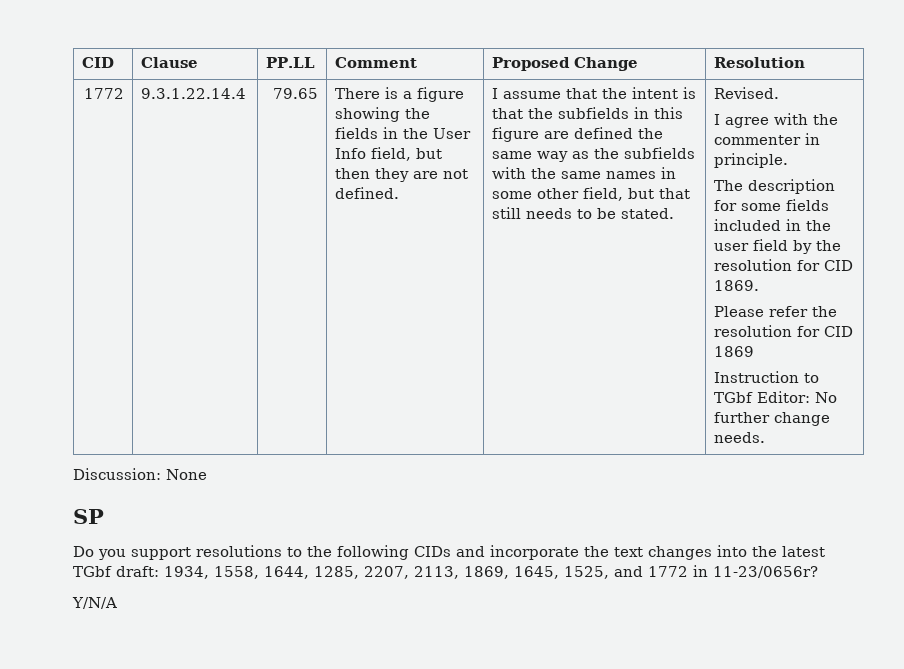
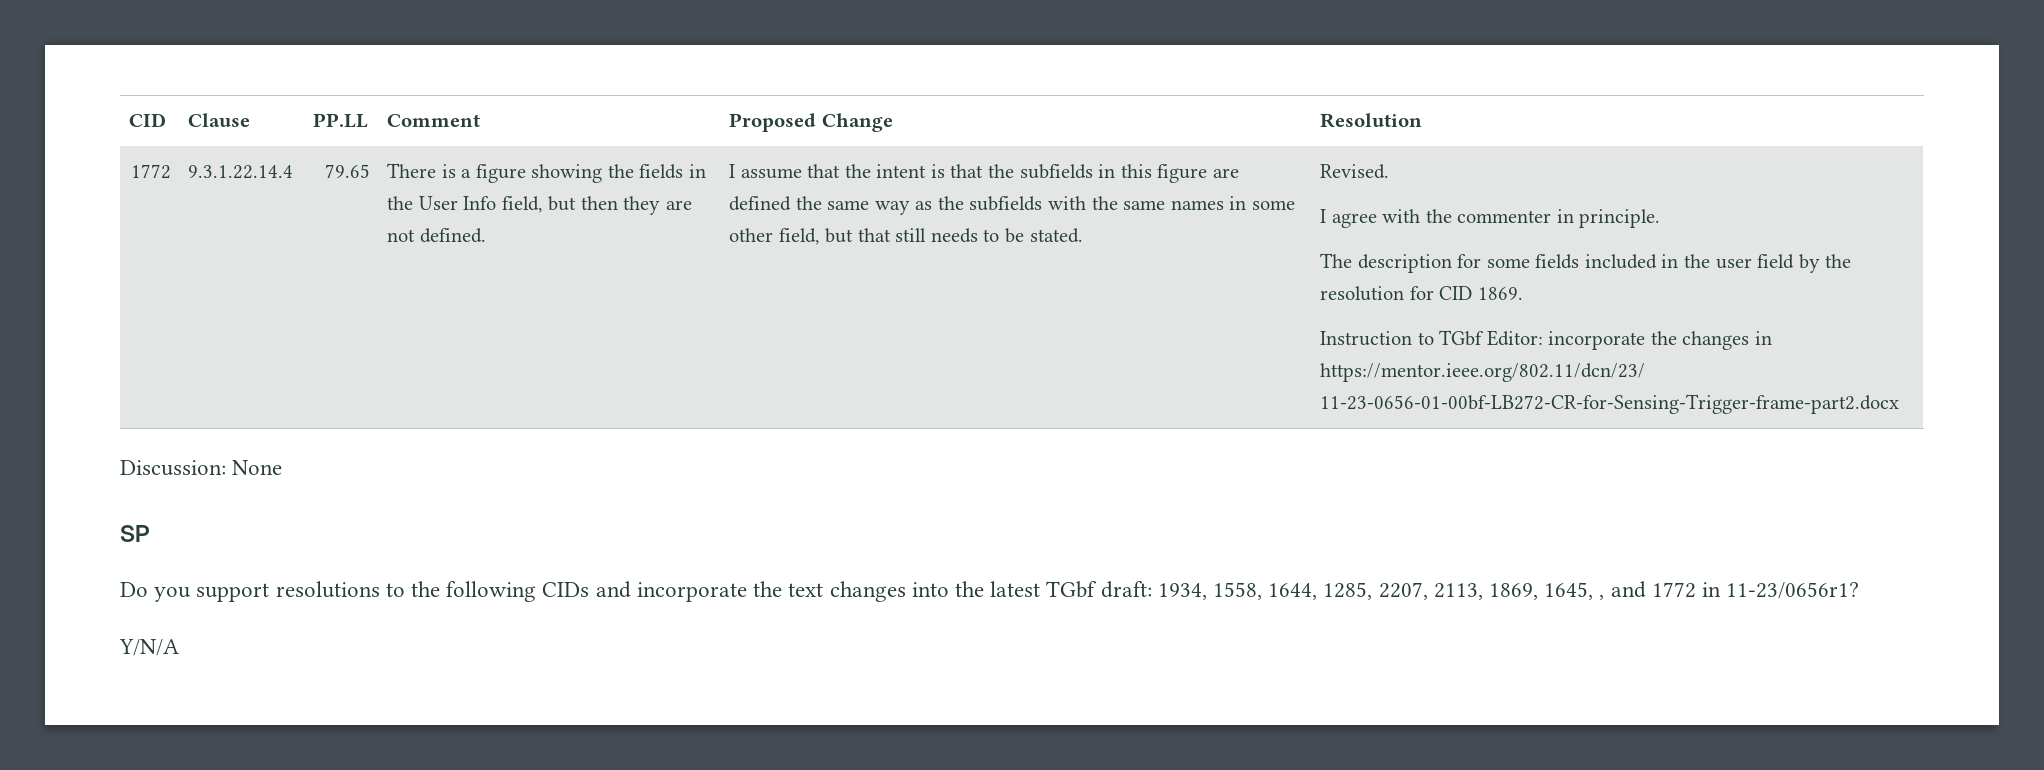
- Please refer the resolution for CID 1869
- Instruction to TGbf Editor: No further change needs.
+ Instruction to TGbf Editor: incorporate the changes in https://mentor.ieee.org/802.11/dcn/23/ 11-23-0656-01-00bf-LB272-CR-for-Sensing-Trigger-frame-part2.docx
- Do you support resolutions to the following CIDs and incorporate the text changes into the latest TGbf draft: 1934, 1558, 1644, 1285, 2207, 2113, 1869, 1645, 1525, and 1772 in 11-23/0656r?
+ Do you support resolutions to the following CIDs and incorporate the text changes into the latest TGbf draft: 1934, 1558, 1644, 1285, 2207, 2113, 1869, 1645, , and 1772 in 11-23/0656r1?

